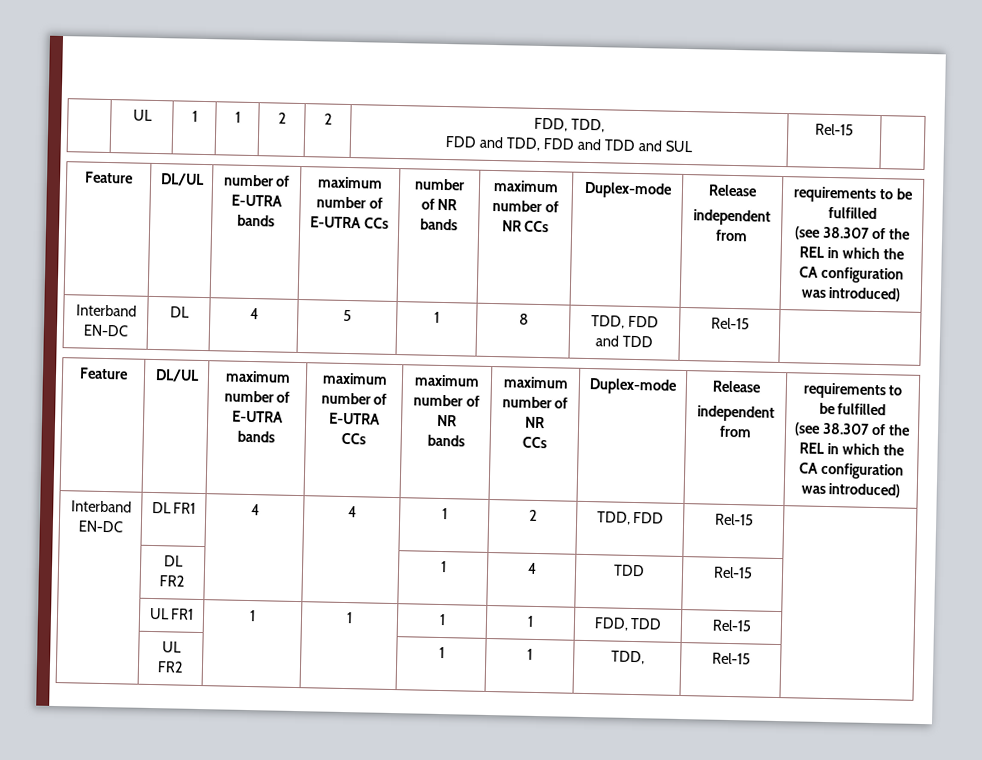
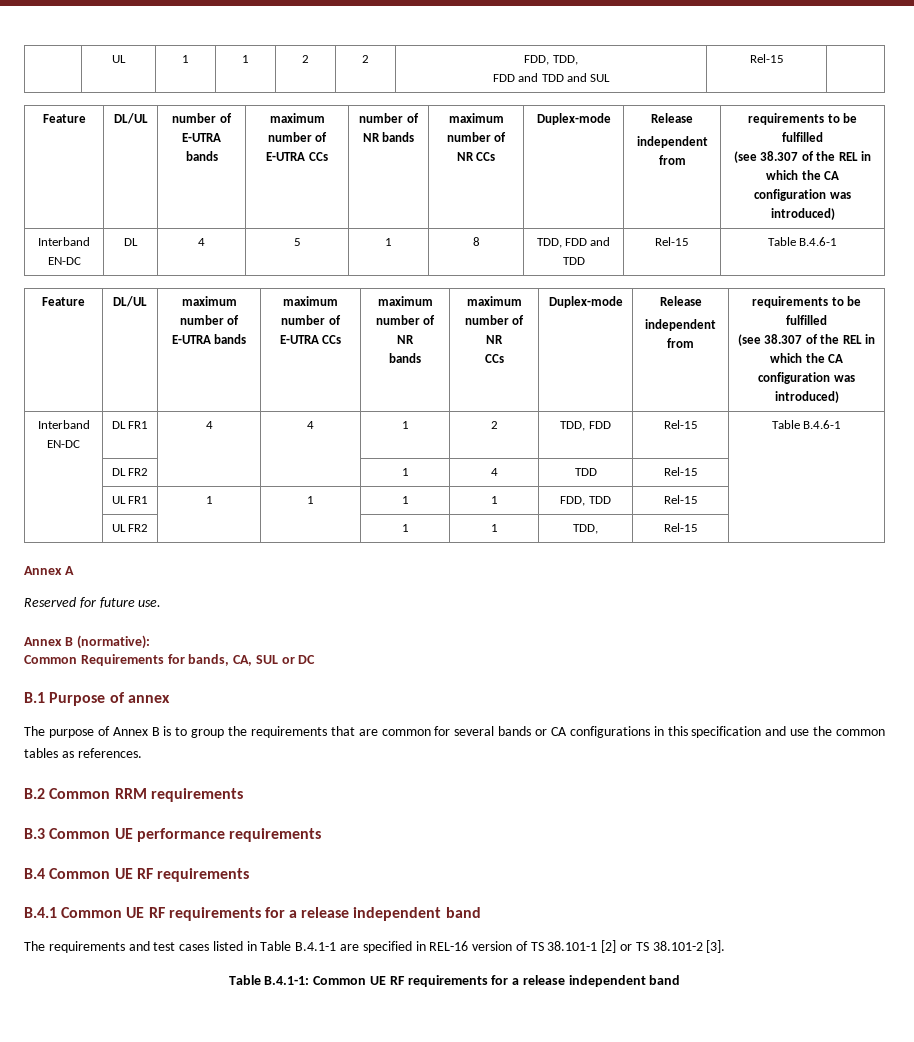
  | UL | 1 | 1 | 2 | 2 | FDD, TDD,
- FDD and TDD, FDD and TDD and SUL | Rel-15 |
+ FDD and TDD and SUL | Rel-15 |
- Interband EN-DC | DL | 4 | 5 | 1 | 8 | TDD, FDD and TDD | Rel-15 |
+ Interband EN-DC | DL | 4 | 5 | 1 | 8 | TDD, FDD and TDD | Rel-15 | Table B.4.6-1
- Interband EN-DC | DL FR1 | 4 | 4 | 1 | 2 | TDD, FDD | Rel-15 |
+ Interband EN-DC | DL FR1 | 4 | 4 | 1 | 2 | TDD, FDD | Rel-15 | Table B.4.6-1
+ Annex A
+ Reserved for future use.
+ Annex B (normative):
+ Common Requirements for bands, CA, SUL or DC
+ B.1 Purpose of annex
+ The purpose of Annex B is to group the requirements that are common for several bands or CA configurations in this specification and use the common tables as references.
+ B.2 Common RRM requirements
+ B.3 Common UE performance requirements
+ B.4 Common UE RF requirements
+ B.4.1 Common UE RF requirements for a release independent band
+ The requirements and test cases listed in Table B.4.1-1 are specified in REL-16 version of TS 38.101-1 [2] or TS 38.101-2 [3].
+ Table B.4.1-1: Common UE RF requirements for a release independent band

